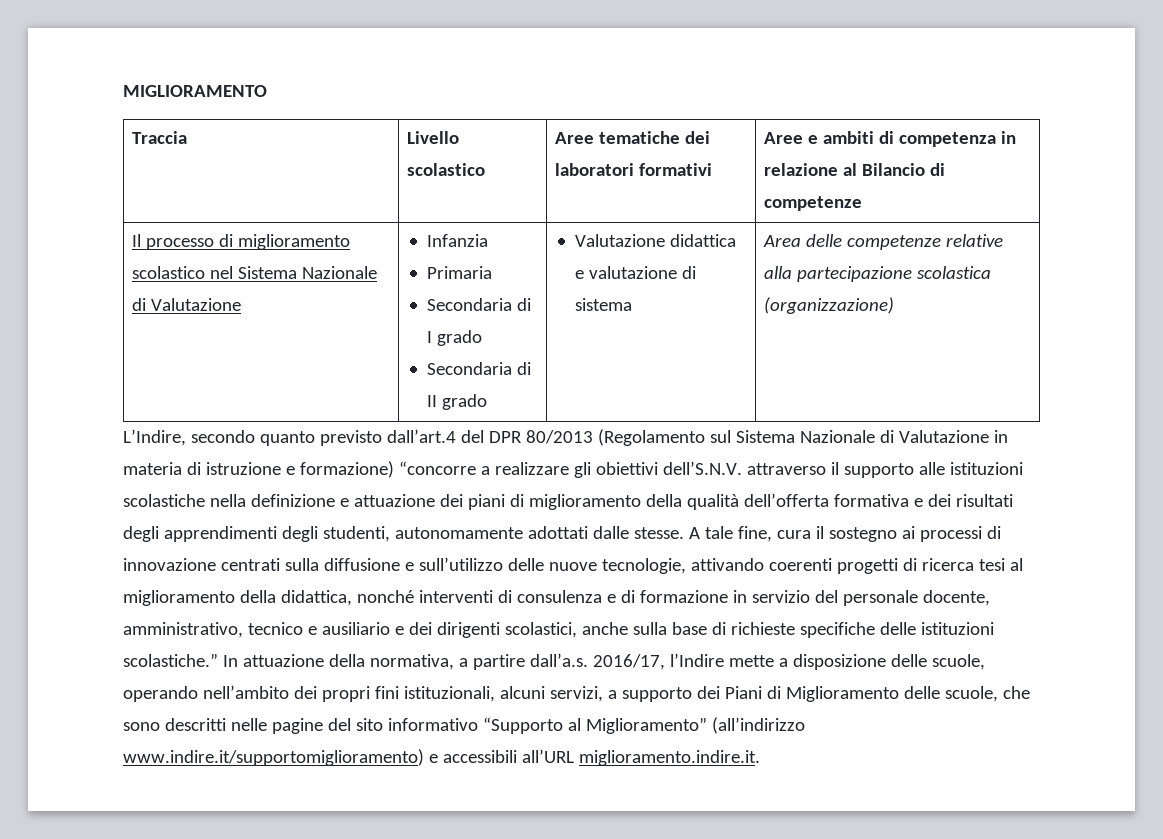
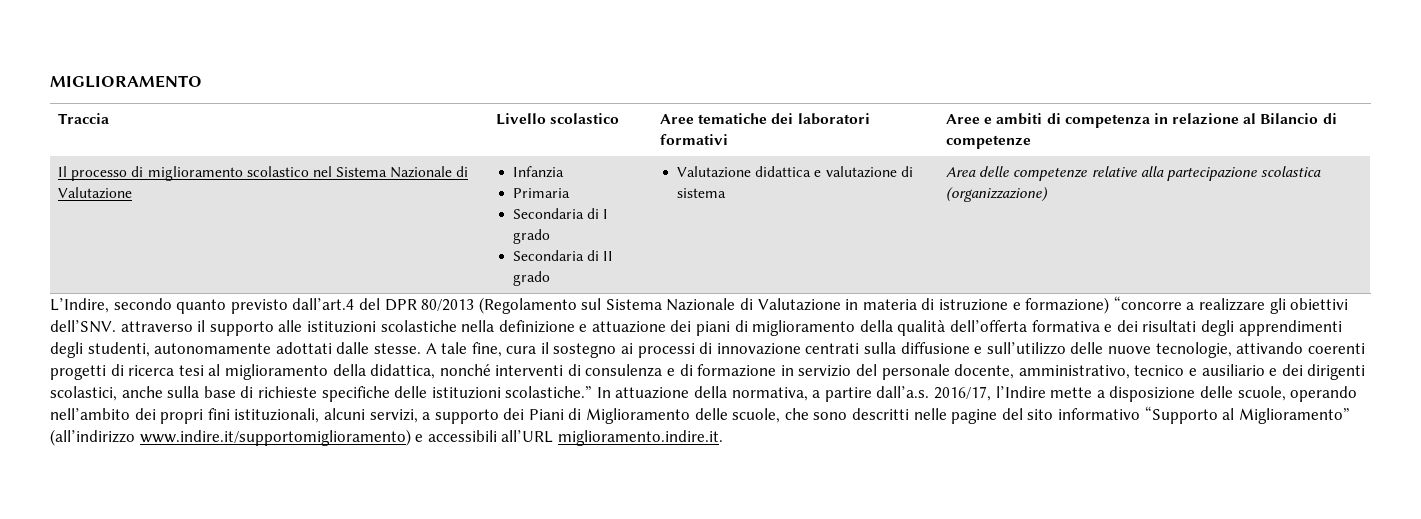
- L’Indire, secondo quanto previsto dall’art.4 del DPR 80/2013 (Regolamento sul Sistema Nazionale di Valutazione in materia di istruzione e formazione) “concorre a realizzare gli obiettivi dell’S.N.V. attraverso il supporto alle istituzioni scolastiche nella definizione e attuazione dei piani di miglioramento della qualità dell’offerta formativa e dei risultati degli apprendimenti degli studenti, autonomamente adottati dalle stesse.
+ L’Indire, secondo quanto previsto dall’art.4 del DPR 80/2013 (Regolamento sul Sistema Nazionale di Valutazione in materia di istruzione e formazione) “concorre a realizzare gli obiettivi dell’SNV. attraverso il supporto alle istituzioni scolastiche nella definizione e attuazione dei piani di miglioramento della qualità dell’offerta formativa e dei risultati degli apprendimenti degli studenti, autonomamente adottati dalle stesse.

